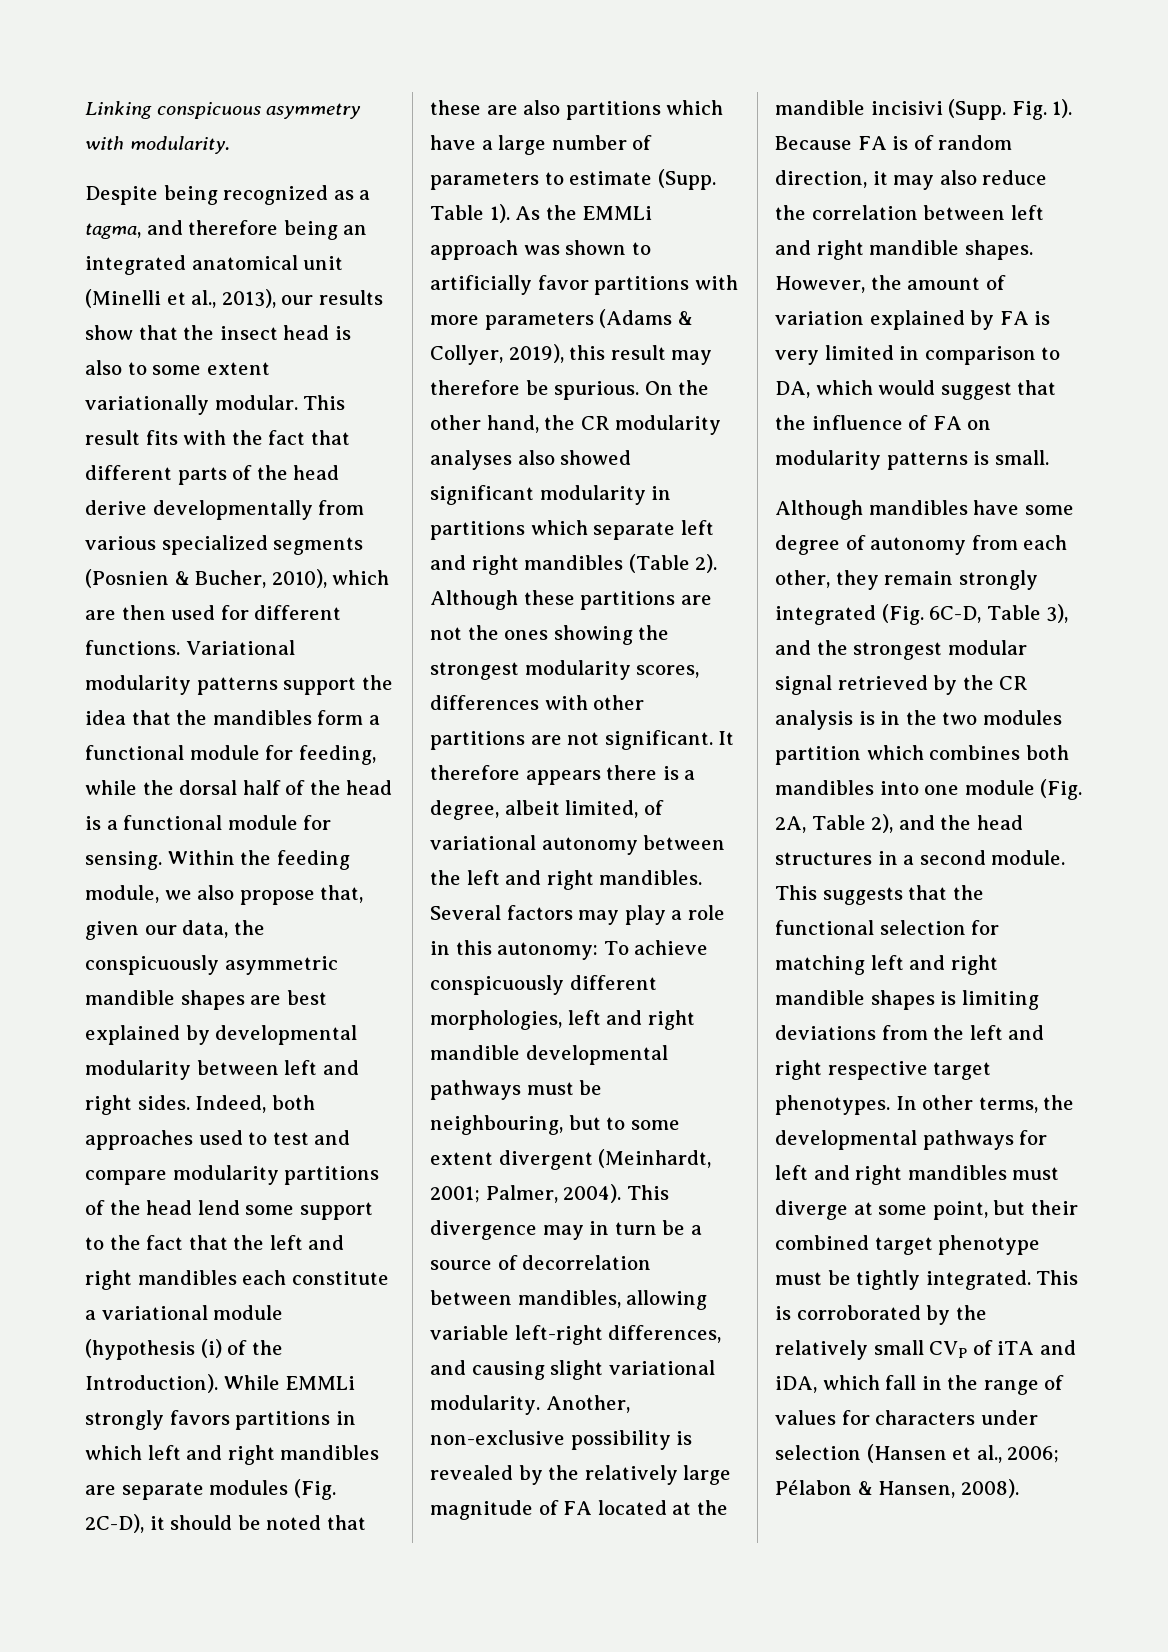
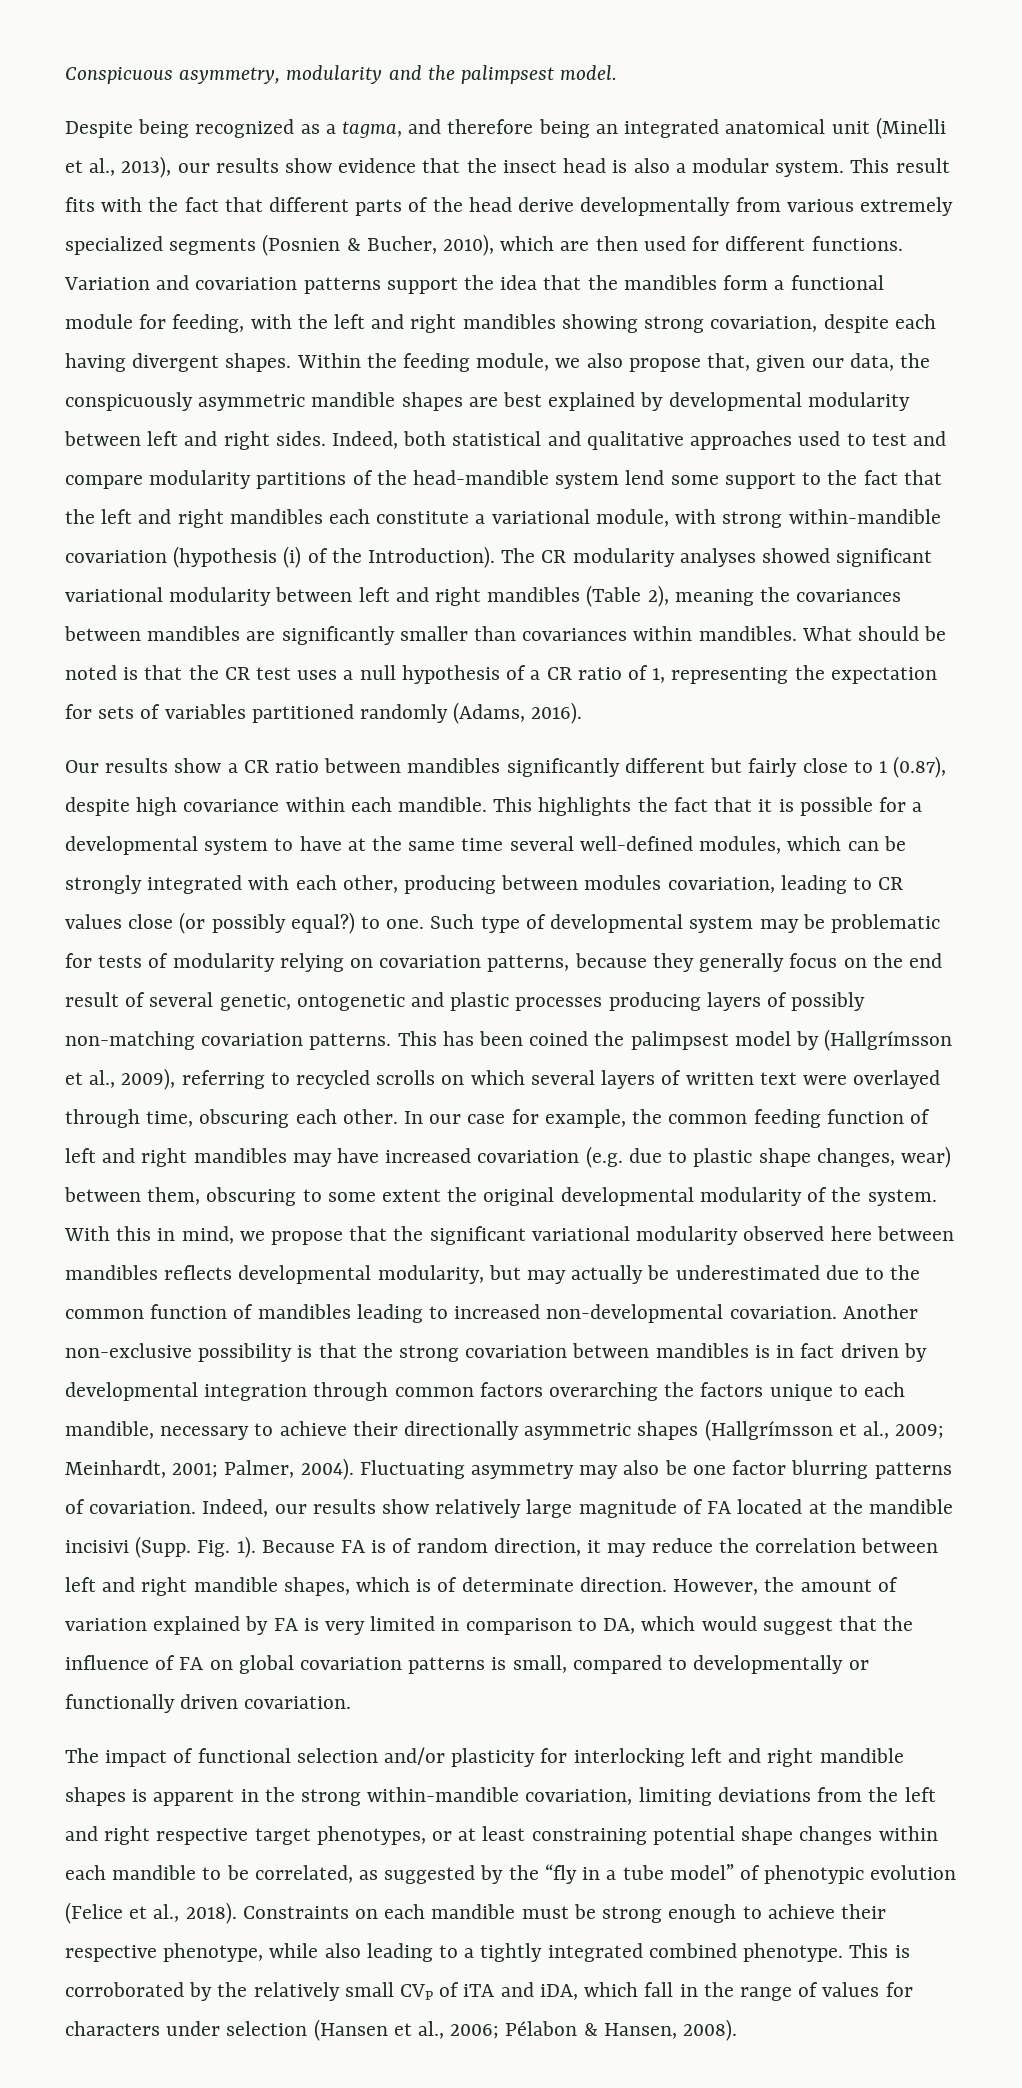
- Linking conspicuous asymmetry with modularity.
+ Conspicuous asymmetry, modularity and the palimpsest model.
- Despite being recognized as a tagma, and therefore being an integrated anatomical unit (Minelli et al., 2013), our results show that the insect head is also to some extent variationally modular.
+ Despite being recognized as a tagma, and therefore being an integrated anatomical unit (Minelli et al., 2013), our results show evidence that the insect head is also a modular system.
- This result fits with the fact that different parts of the head derive developmentally from various specialized segments (Posnien & Bucher, 2010), which are then used for different functions.
+ This result fits with the fact that different parts of the head derive developmentally from various extremely specialized segments (Posnien & Bucher, 2010), which are then used for different functions.
- Variational modularity patterns support the idea that the mandibles form a functional module for feeding, while the dorsal half of the head is a functional module for sensing.
+ Variation and covariation patterns support the idea that the mandibles form a functional module for feeding, with the left and right mandibles showing strong covariation, despite each having divergent shapes.
- Indeed, both approaches used to test and compare modularity partitions of the head lend some support to the fact that the left and right mandibles each constitute a variational module (hypothesis (i) of the Introduction).
+ Indeed, both statistical and qualitative approaches used to test and compare modularity partitions of the head-mandible system lend some support to the fact that the left and right mandibles each constitute a variational module, with strong within-mandible covariation (hypothesis (i) of the Introduction).
- While EMMLi strongly favors partitions in which left and right mandibles are separate modules (Fig. 2C-D), it should be noted that these are also partitions which have a large number of parameters to estimate (Supp. Table 1). As the EMMLi approach was shown to artificially favor partitions with more parameters (Adams & Collyer, 2019), this result may therefore be spurious. On the other hand, the CR modularity analyses also showed significant modularity in partitions which separate left and right mandibles (Table 2). Although these partitions are not the ones showing the strongest modularity scores, differences with other partitions are not significant. It therefore appears there is a degree, albeit limited, of variational autonomy between the left and right mandibles. Several factors may play a role in this autonomy: To achieve conspicuously different morphologies, left and right mandible developmental pathways must be neighbouring, but to some extent divergent (Meinhardt, 2001; Palmer, 2004). This divergence may in turn be a source of decorrelation between mandibles, allowing variable left-right differences, and causing slight variational modularity. Another, non-exclusive possibility is revealed by the relatively large magnitude of FA located at the mandible incisivi (Supp.
+ The CR modularity analyses showed significant variational modularity between left and right mandibles (Table 2), meaning the covariances between mandibles are significantly smaller than covariances within mandibles. What should be noted is that the CR test uses a null hypothesis of a CR ratio of 1, representing the expectation for sets of variables partitioned randomly (Adams, 2016).
+ Our results show a CR ratio between mandibles significantly different but fairly close to 1 (0.87), despite high covariance within each mandible. This highlights the fact that it is possible for a developmental system to have at the same time several well-defined modules, which can be strongly integrated with each other, producing between modules covariation, leading to CR values close (or possibly equal?) to one. Such type of developmental system may be problematic for tests of modularity relying on covariation patterns, because they generally focus on the end result of several genetic, ontogenetic and plastic processes producing layers of possibly non-matching covariation patterns. This has been coined the palimpsest model by (Hallgrímsson et al., 2009), referring to recycled scrolls on which several layers of written text were overlayed through time, obscuring each other. In our case for example, the common feeding function of left and right mandibles may have increased covariation (e.g. due to plastic shape changes, wear) between them, obscuring to some extent the original developmental modularity of the system. With this in mind, we propose that the significant variational modularity observed here between mandibles reflects developmental modularity, but may actually be underestimated due to the common function of mandibles leading to increased non-developmental covariation. Another non-exclusive possibility is that the strong covariation between mandibles is in fact driven by developmental integration through common factors overarching the factors unique to each mandible, necessary to achieve their directionally asymmetric shapes (Hallgrímsson et al., 2009; Meinhardt, 2001; Palmer, 2004). Fluctuating asymmetry may also be one factor blurring patterns of covariation. Indeed, our results show relatively large magnitude of FA located at the mandible incisivi (Supp.
- Because FA is of random direction, it may also reduce the correlation between left and right mandible shapes.
+ Because FA is of random direction, it may reduce the correlation between left and right mandible shapes, which is of determinate direction.
- However, the amount of variation explained by FA is very limited in comparison to DA, which would suggest that the influence of FA on modularity patterns is small.
- Although mandibles have some degree of autonomy from each other, they remain strongly integrated (Fig. 6C-D, Table 3), and the strongest modular signal retrieved by the CR analysis is in the two modules partition which combines both mandibles into one module (Fig. 2A, Table 2), and the head structures in a second module. This suggests that the functional selection for matching left and right mandible shapes is limiting deviations from the left and right respective target phenotypes. In other terms, the developmental pathways for left and right mandibles must diverge at some point, but their combined target phenotype must be tightly integrated.
+ However, the amount of variation explained by FA is very limited in comparison to DA, which would suggest that the influence of FA on global covariation patterns is small, compared to developmentally or functionally driven covariation.
+ The impact of functional selection and/or plasticity for interlocking left and right mandible shapes is apparent in the strong within-mandible covariation, limiting deviations from the left and right respective target phenotypes, or at least constraining potential shape changes within each mandible to be correlated, as suggested by the “fly in a tube model” of phenotypic evolution (Felice et al., 2018). Constraints on each mandible must be strong enough to achieve their respective phenotype, while also leading to a tightly integrated combined phenotype.

